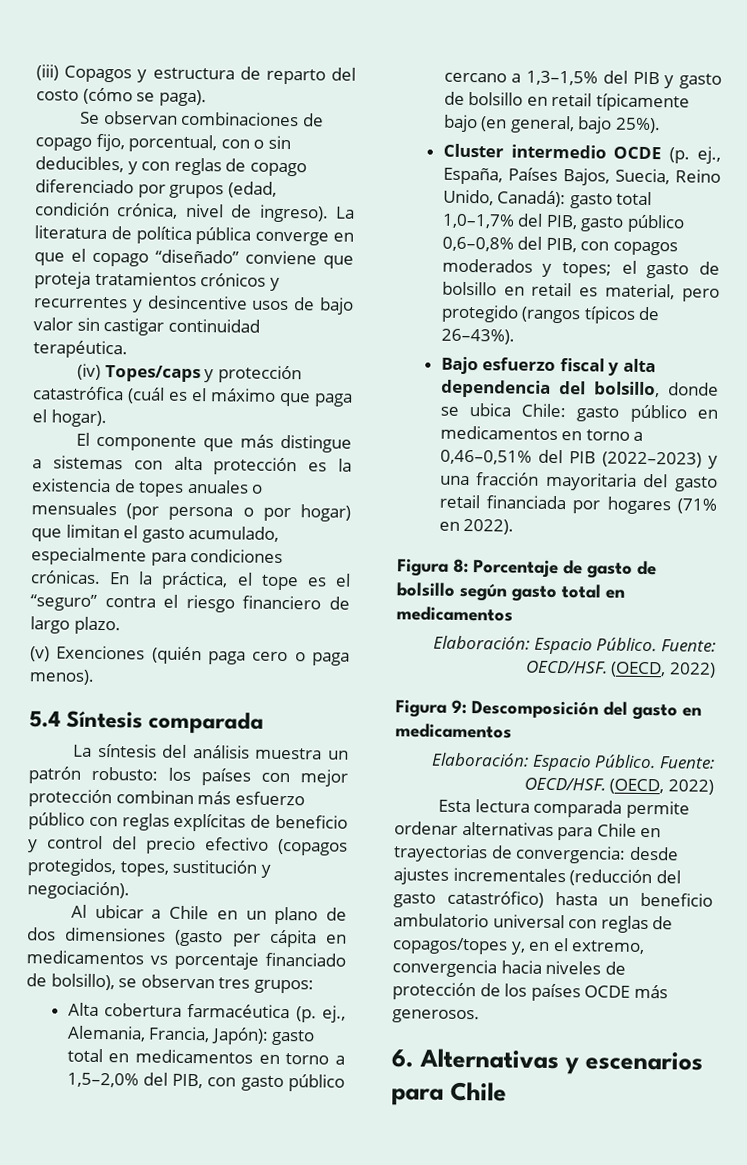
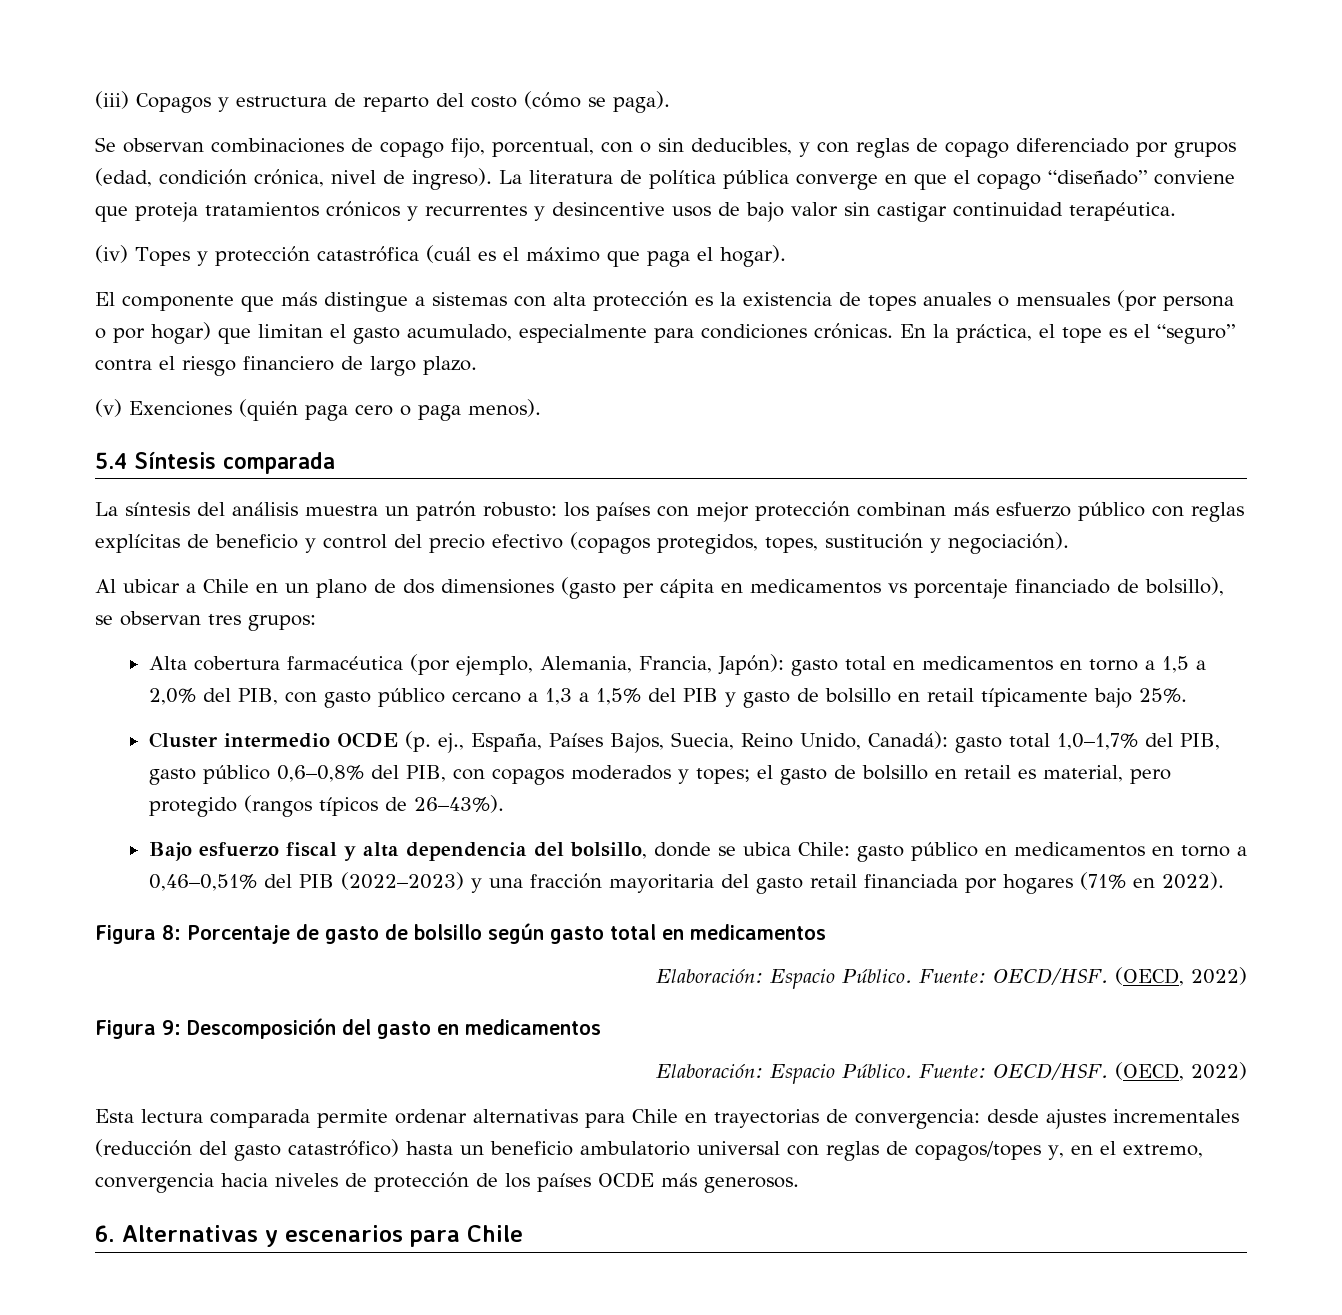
- (iv) Topes/caps y protección catastrófica (cuál es el máximo que paga el hogar).
+ (iv) Topes y protección catastrófica (cuál es el máximo que paga el hogar).
- Alta cobertura farmacéutica (p. ej., Alemania, Francia, Japón): gasto total en medicamentos en torno a 1,5–2,0% del PIB, con gasto público cercano a 1,3–1,5% del PIB y gasto de bolsillo en retail típicamente bajo (en general, bajo 25%).
+ Alta cobertura farmacéutica (por ejemplo, Alemania, Francia, Japón): gasto total en medicamentos en torno a 1,5 a 2,0% del PIB, con gasto público cercano a 1,3 a 1,5% del PIB y gasto de bolsillo en retail típicamente bajo 25%.

